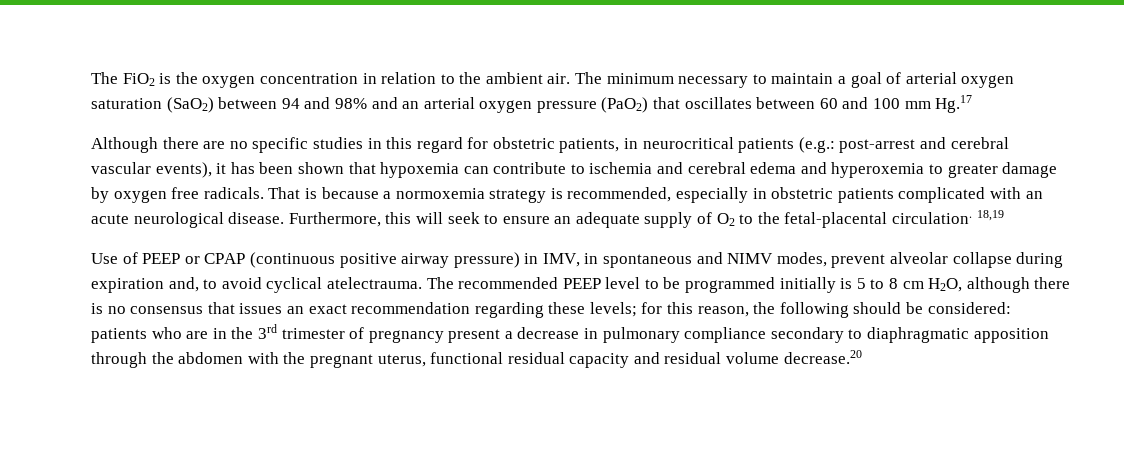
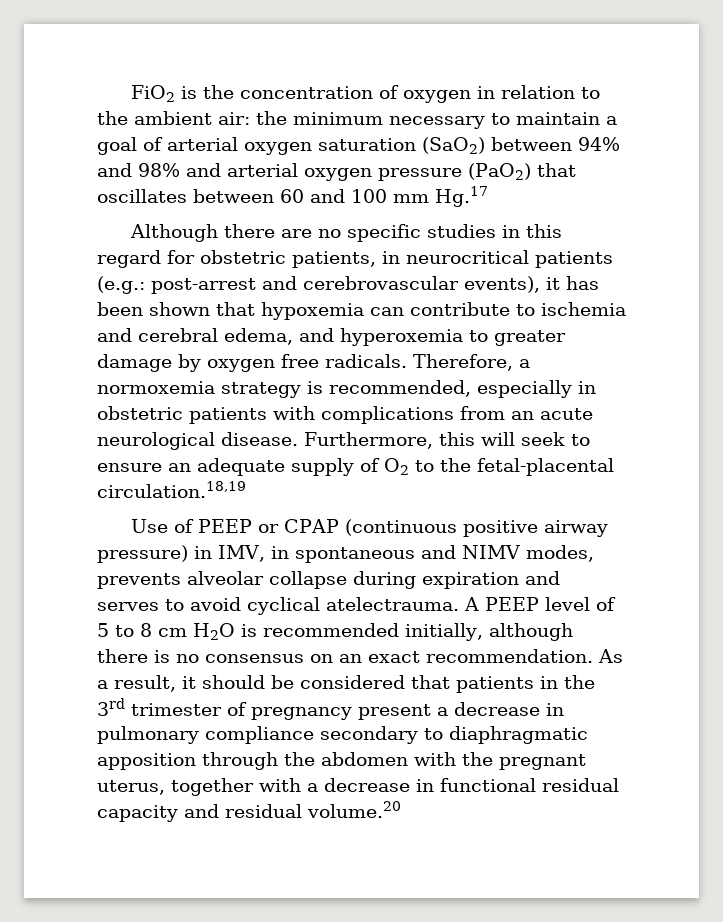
- The FiO2 is the oxygen concentration in relation to the ambient air. The minimum necessary to maintain a goal of arterial oxygen saturation (SaO2) between 94 and 98% and an arterial oxygen pressure (PaO2) that oscillates between 60 and 100 mm Hg.17
+ FiO2 is the concentration of oxygen in relation to the ambient air: the minimum necessary to maintain a goal of arterial oxygen saturation (SaO2) between 94% and 98% and arterial oxygen pressure (PaO2) that oscillates between 60 and 100 mm Hg.17
- Although there are no specific studies in this regard for obstetric patients, in neurocritical patients (e.g.: post-arrest and cerebral vascular events), it has been shown that hypoxemia can contribute to ischemia and cerebral edema and hyperoxemia to greater damage by oxygen free radicals.
+ Although there are no specific studies in this regard for obstetric patients, in neurocritical patients (e.g.: post-arrest and cerebrovascular events), it has been shown that hypoxemia can contribute to ischemia and cerebral edema, and hyperoxemia to greater damage by oxygen free radicals.
- That is because a normoxemia strategy is recommended, especially in obstetric patients complicated with an acute neurological disease.
+ Therefore, a normoxemia strategy is recommended, especially in obstetric patients with complications from an acute neurological disease.
- Furthermore, this will seek to ensure an adequate supply of O2 to the fetal-placental circulation. 18,19
+ Furthermore, this will seek to ensure an adequate supply of O2 to the fetal-placental circulation.18,19
- Use of PEEP or CPAP (continuous positive airway pressure) in IMV, in spontaneous and NIMV modes, prevent alveolar collapse during expiration and, to avoid cyclical atelectrauma.
+ Use of PEEP or CPAP (continuous positive airway pressure) in IMV, in spontaneous and NIMV modes, prevents alveolar collapse during expiration and serves to avoid cyclical atelectrauma.
- The recommended PEEP level to be programmed initially is 5 to 8 cm H2O, although there is no consensus that issues an exact recommendation regarding these levels; for this reason, the following should be considered: patients who are in the 3rd trimester of pregnancy present a decrease in pulmonary compliance secondary to diaphragmatic apposition through the abdomen with the pregnant uterus, functional residual capacity and residual volume decrease.20
+ A PEEP level of 5 to 8 cm H2O is recommended initially, although there is no consensus on an exact recommendation. As a result, it should be considered that patients in the 3rd trimester of pregnancy present a decrease in pulmonary compliance secondary to diaphragmatic apposition through the abdomen with the pregnant uterus, together with a decrease in functional residual capacity and residual volume.20

